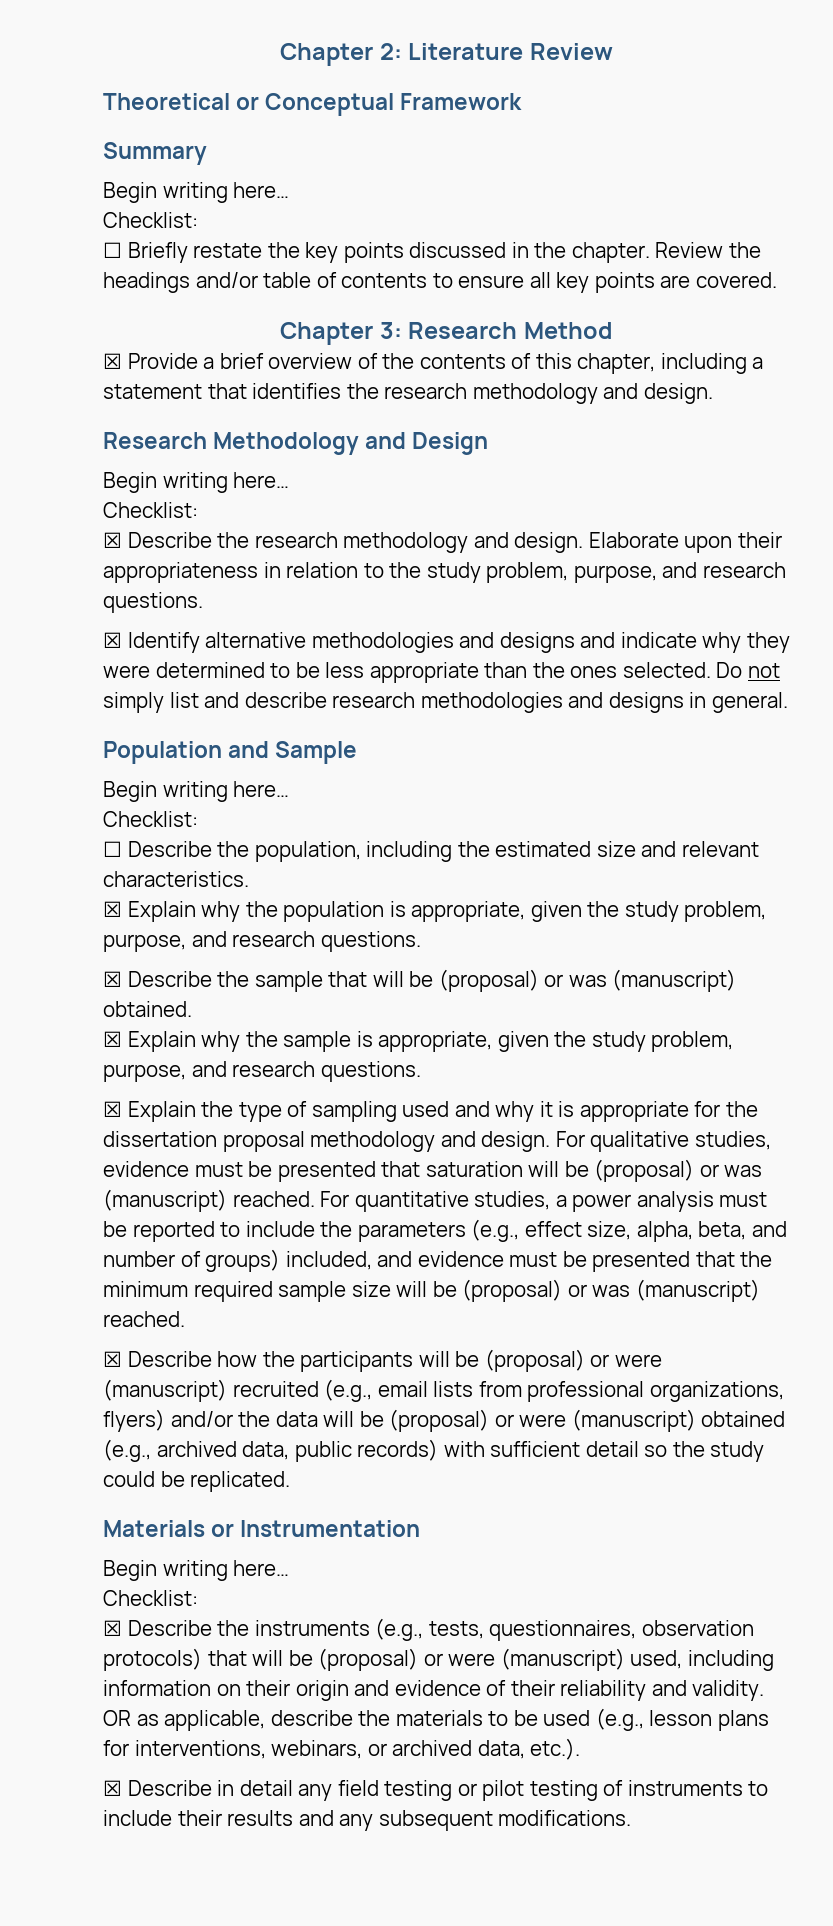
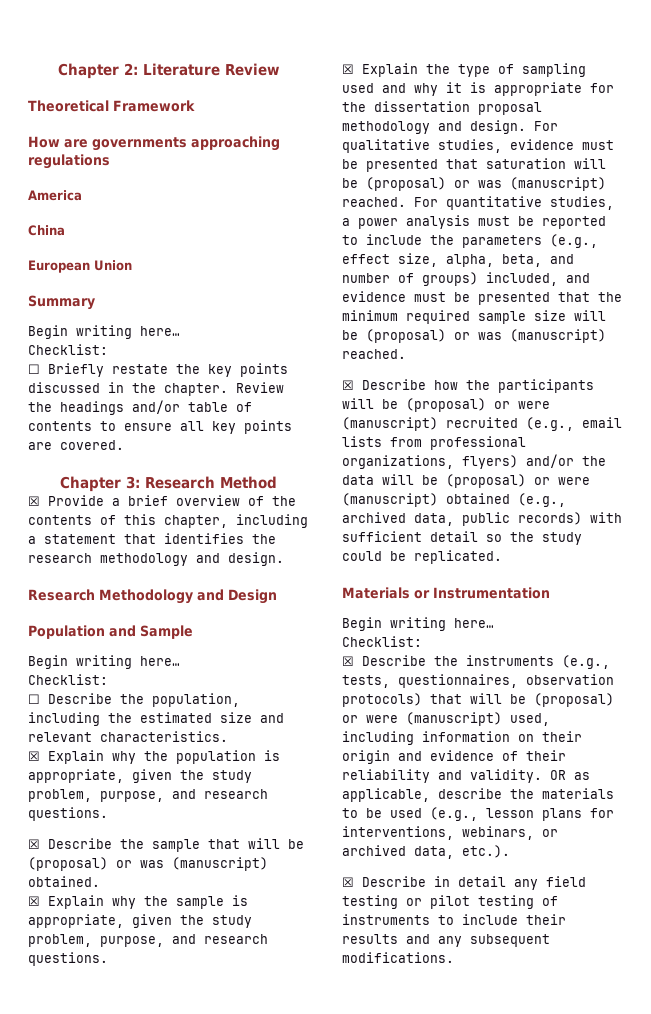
- Theoretical or Conceptual Framework
+ Theoretical Framework
+ How are governments approaching regulations
+ America
+ China
+ European Union
  Research Methodology and Design
- Begin writing here…
- Checklist:
- ☒ Describe the research methodology and design. Elaborate upon their appropriateness in relation to the study problem, purpose, and research questions.
- ☒ Identify alternative methodologies and designs and indicate why they were determined to be less appropriate than the ones selected. Do not simply list and describe research methodologies and designs in general.

